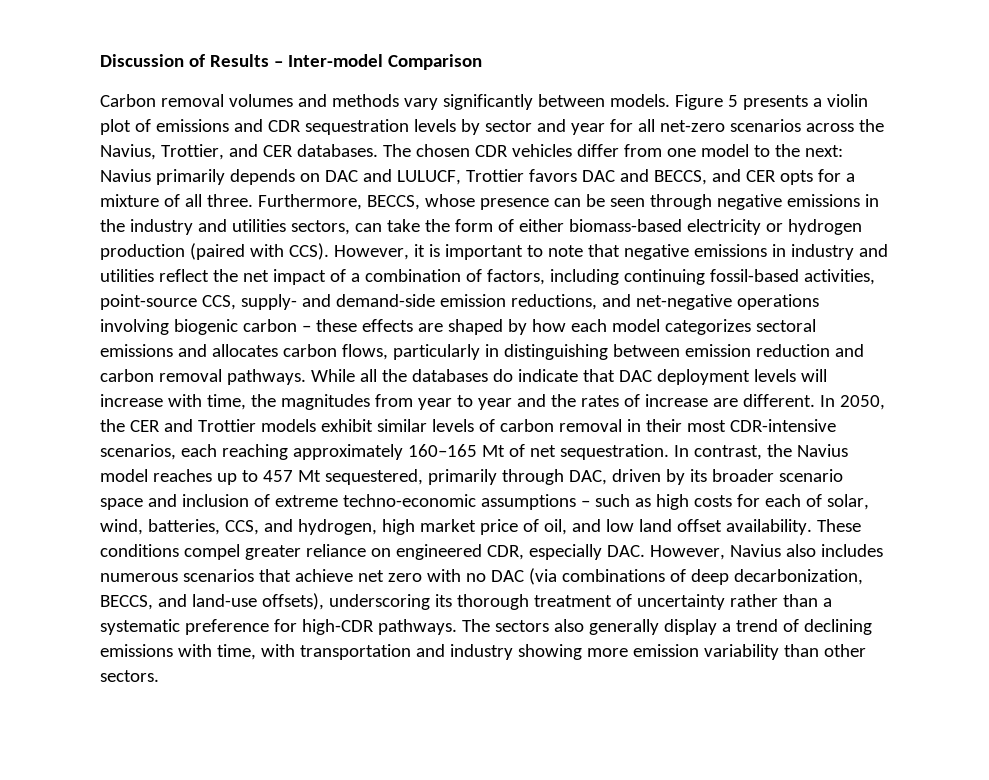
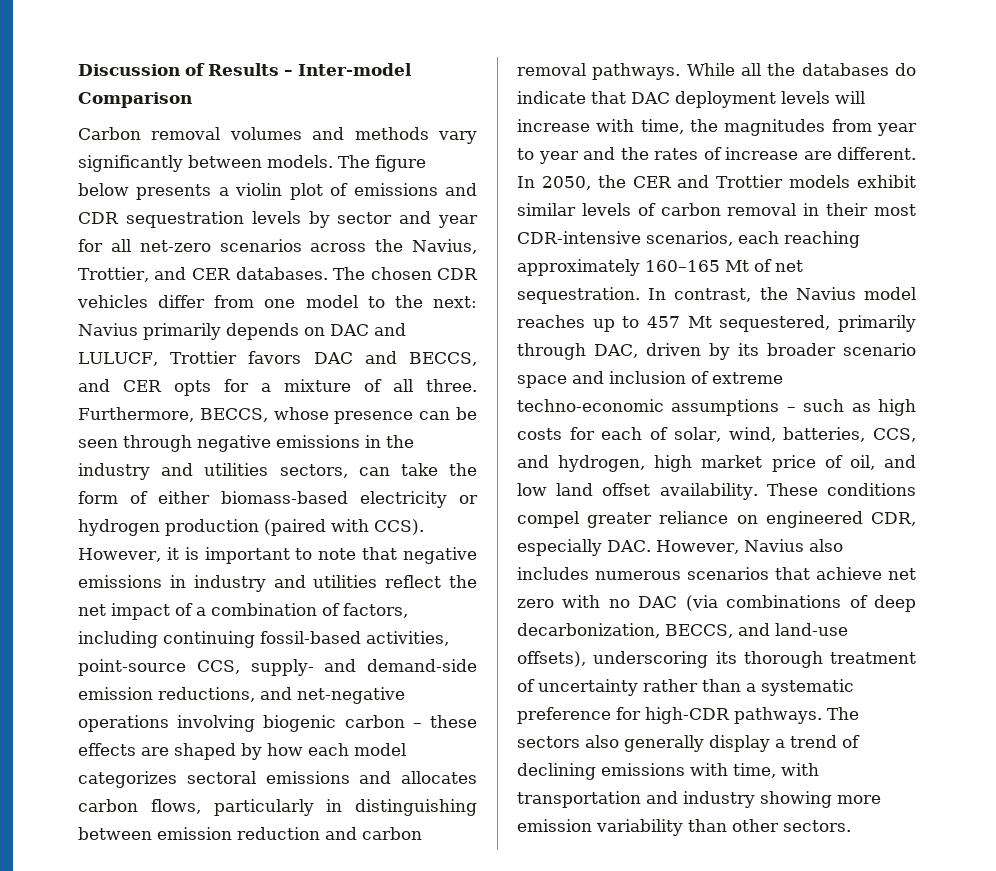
- Figure 5 presents a violin plot of emissions and CDR sequestration levels by sector and year for all net-zero scenarios across the Navius, Trottier, and CER databases.
+ The figure below presents a violin plot of emissions and CDR sequestration levels by sector and year for all net-zero scenarios across the Navius, Trottier, and CER databases.

